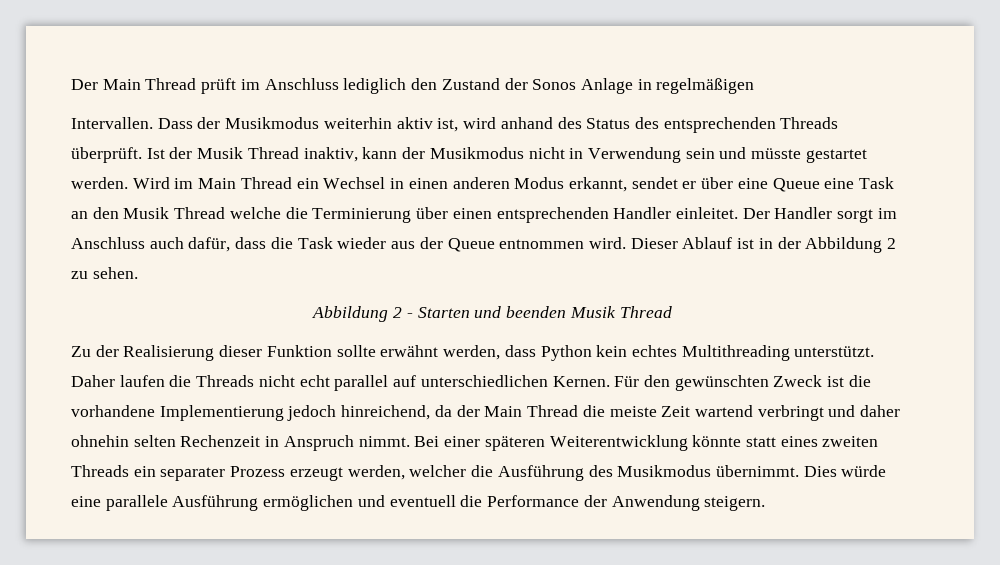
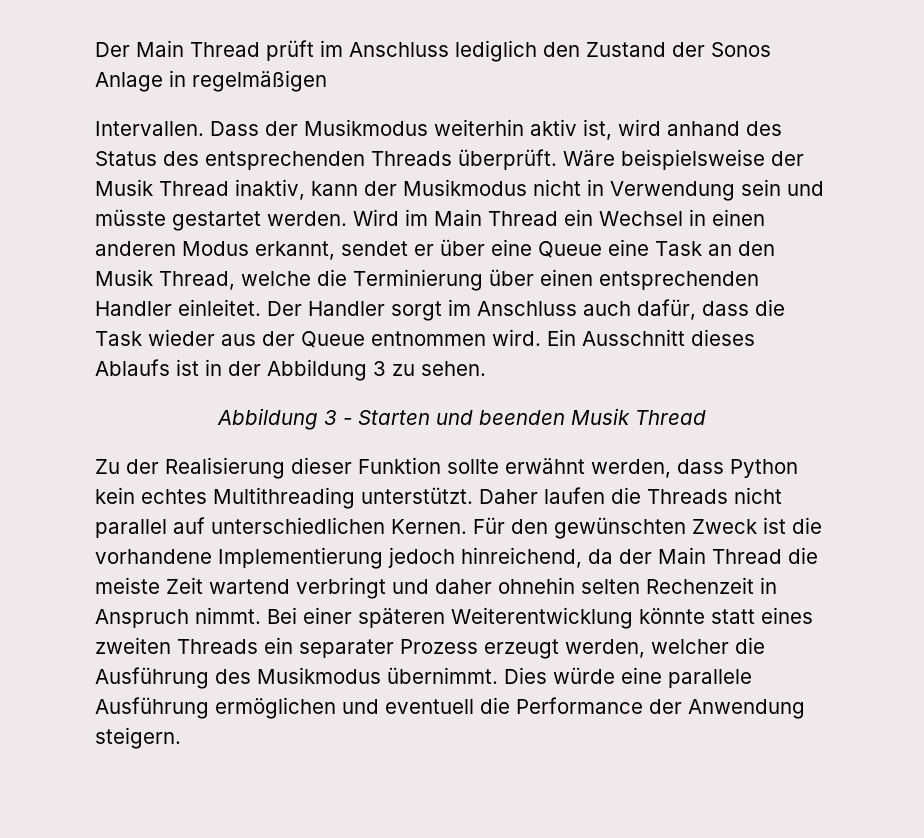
- Ist der Musik Thread inaktiv, kann der Musikmodus nicht in Verwendung sein und müsste gestartet werden.
+ Wäre beispielsweise der Musik Thread inaktiv, kann der Musikmodus nicht in Verwendung sein und müsste gestartet werden.
- Wird im Main Thread ein Wechsel in einen anderen Modus erkannt, sendet er über eine Queue eine Task an den Musik Thread welche die Terminierung über einen entsprechenden Handler einleitet.
+ Wird im Main Thread ein Wechsel in einen anderen Modus erkannt, sendet er über eine Queue eine Task an den Musik Thread, welche die Terminierung über einen entsprechenden Handler einleitet.
- Dieser Ablauf ist in der Abbildung 2 zu sehen.
+ Ein Ausschnitt dieses Ablaufs ist in der Abbildung 3 zu sehen.
- Abbildung 2 - Starten und beenden Musik Thread
+ Abbildung 3 - Starten und beenden Musik Thread
- Daher laufen die Threads nicht echt parallel auf unterschiedlichen Kernen.
+ Daher laufen die Threads nicht parallel auf unterschiedlichen Kernen.

